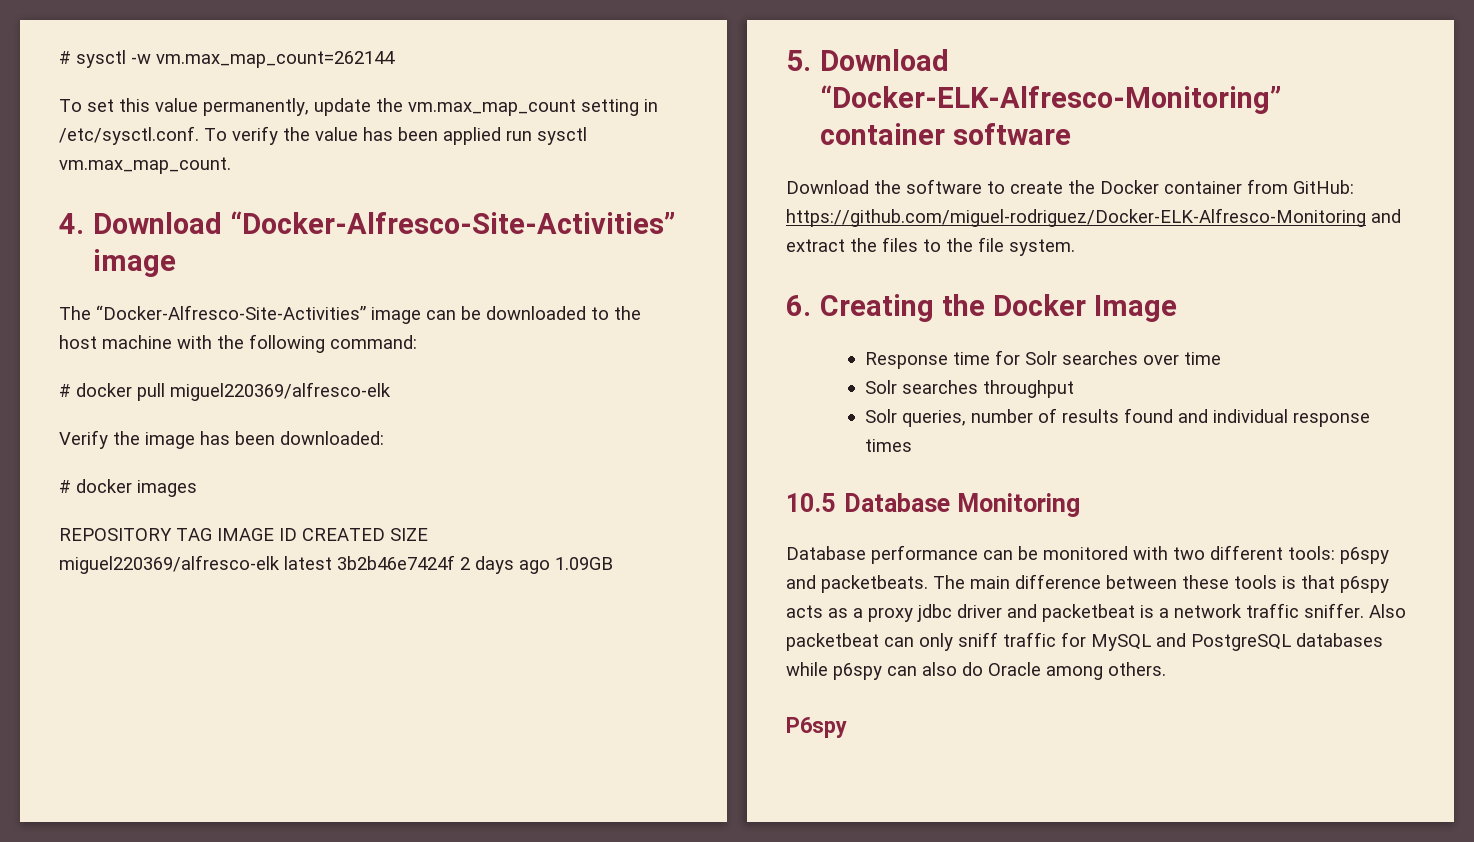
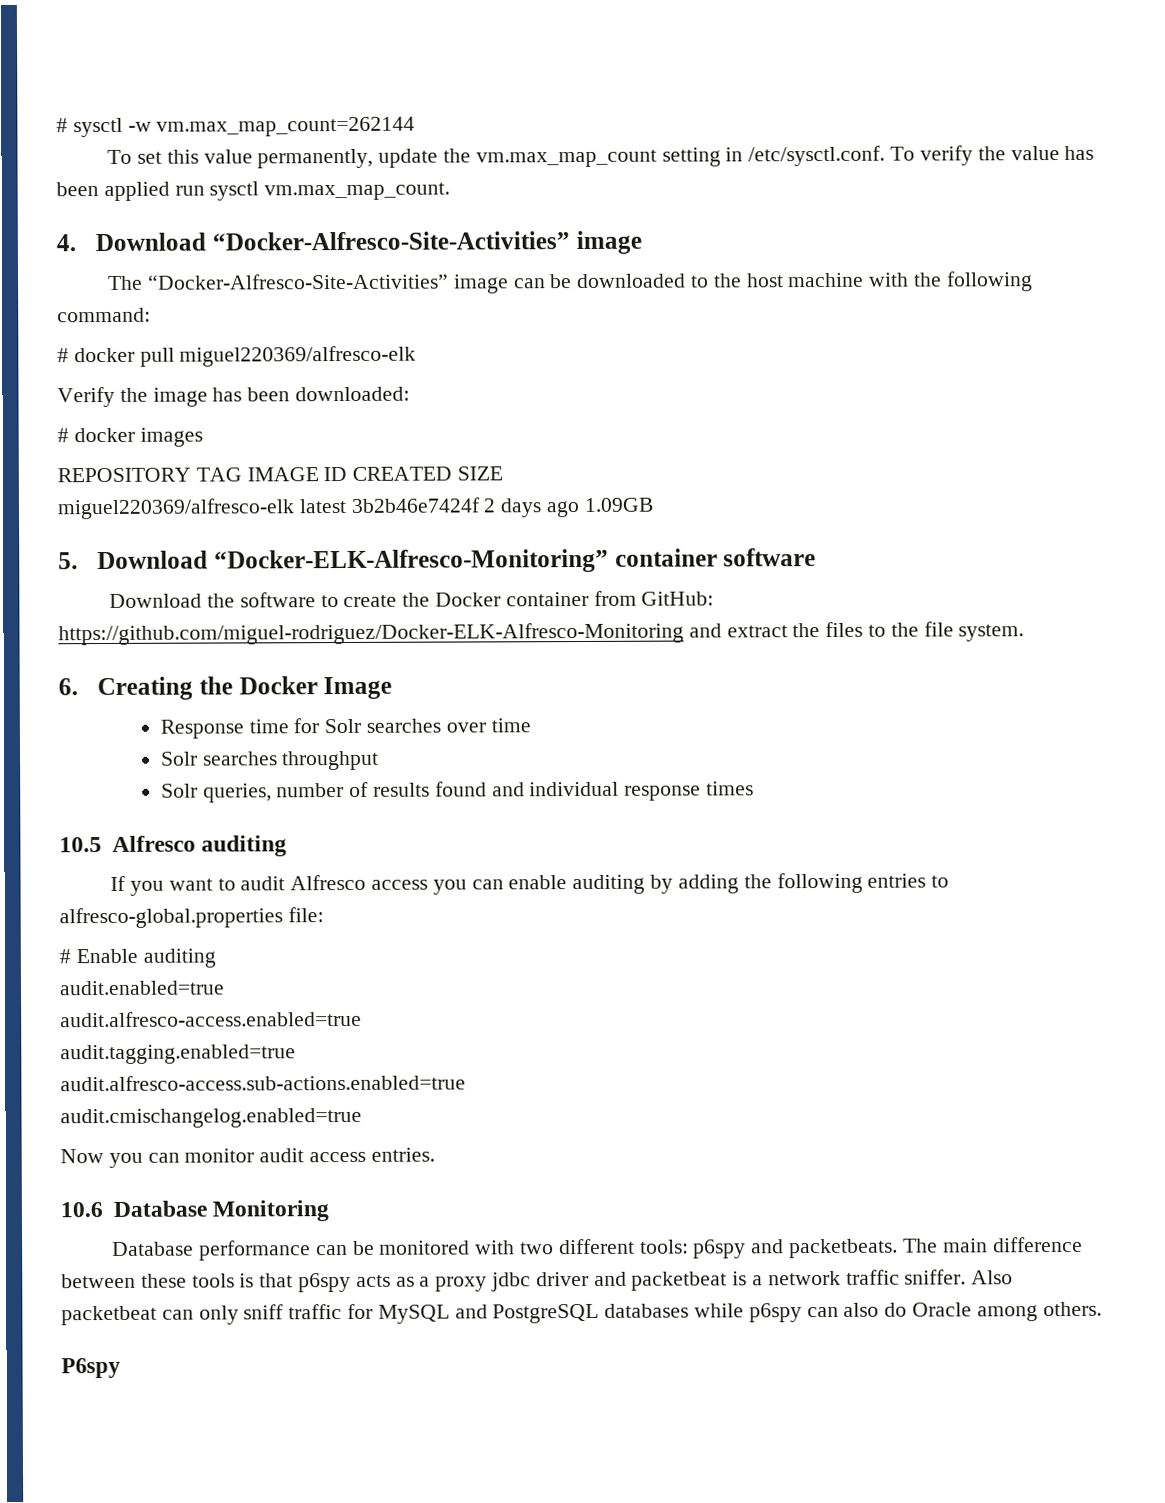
- 10.5 Database Monitoring
+ 10.5 Alfresco auditing
+ If you want to audit Alfresco access you can enable auditing by adding the following entries to alfresco-global.properties file:
+ # Enable auditing
+ audit.enabled=true
+ audit.alfresco-access.enabled=true
+ audit.tagging.enabled=true
+ audit.alfresco-access.sub-actions.enabled=true
+ audit.cmischangelog.enabled=true
+ Now you can monitor audit access entries.
+ 10.6 Database Monitoring

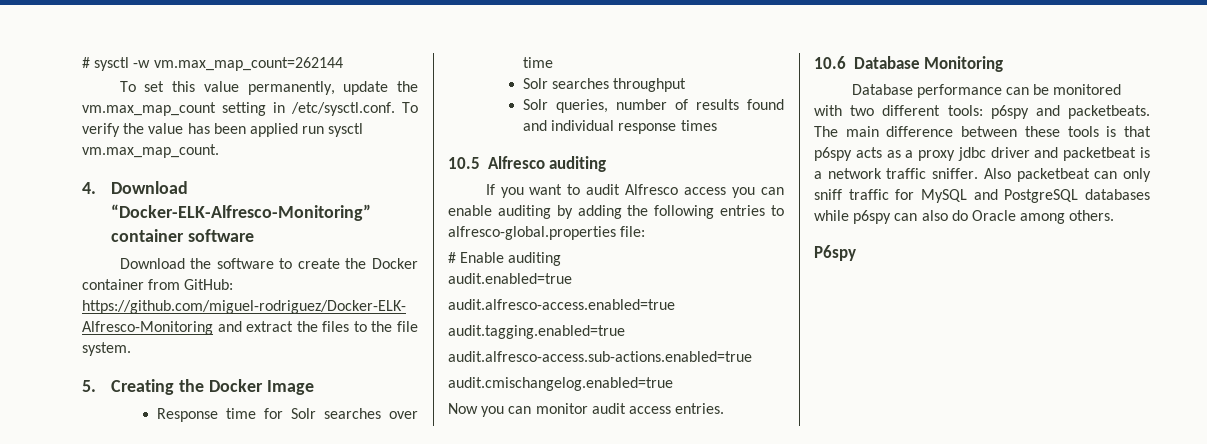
- 4. Download “Docker-Alfresco-Site-Activities” image
- The “Docker-Alfresco-Site-Activities” image can be downloaded to the host machine with the following command:
- # docker pull miguel220369/alfresco-elk
- Verify the image has been downloaded:
- # docker images
- REPOSITORY TAG IMAGE ID CREATED SIZE
- miguel220369/alfresco-elk latest 3b2b46e7424f 2 days ago 1.09GB
- 5. Download “Docker-ELK-Alfresco-Monitoring” container software
+ 4. Download “Docker-ELK-Alfresco-Monitoring” container software
- 6. Creating the Docker Image
+ 5. Creating the Docker Image

